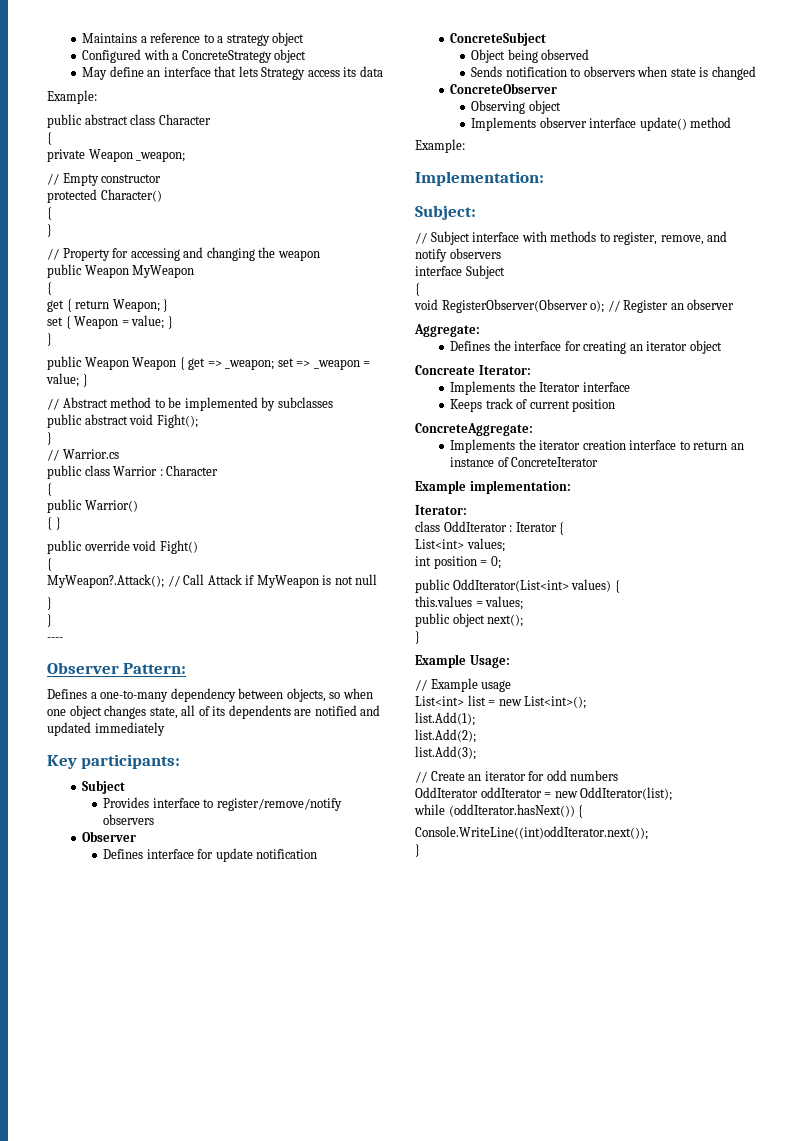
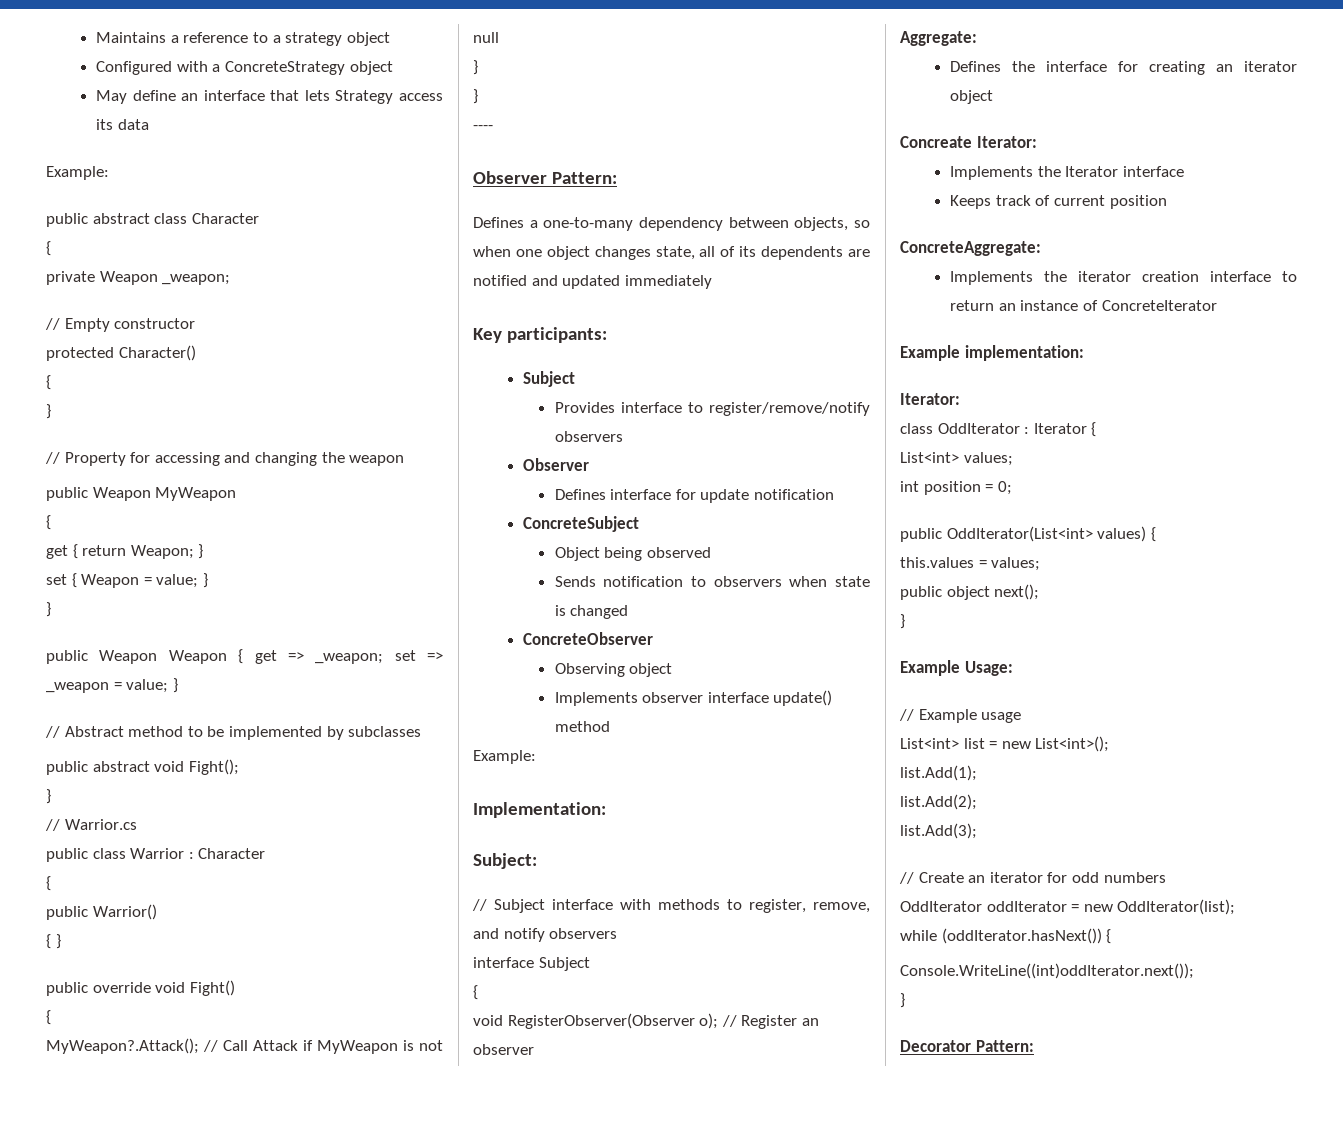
+ Decorator Pattern:

